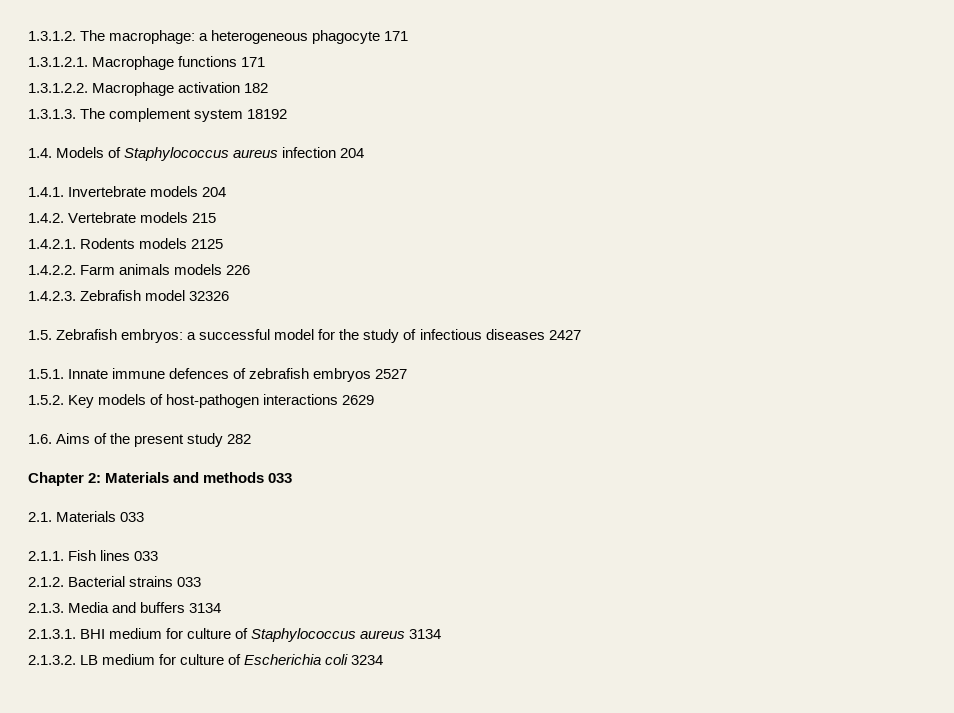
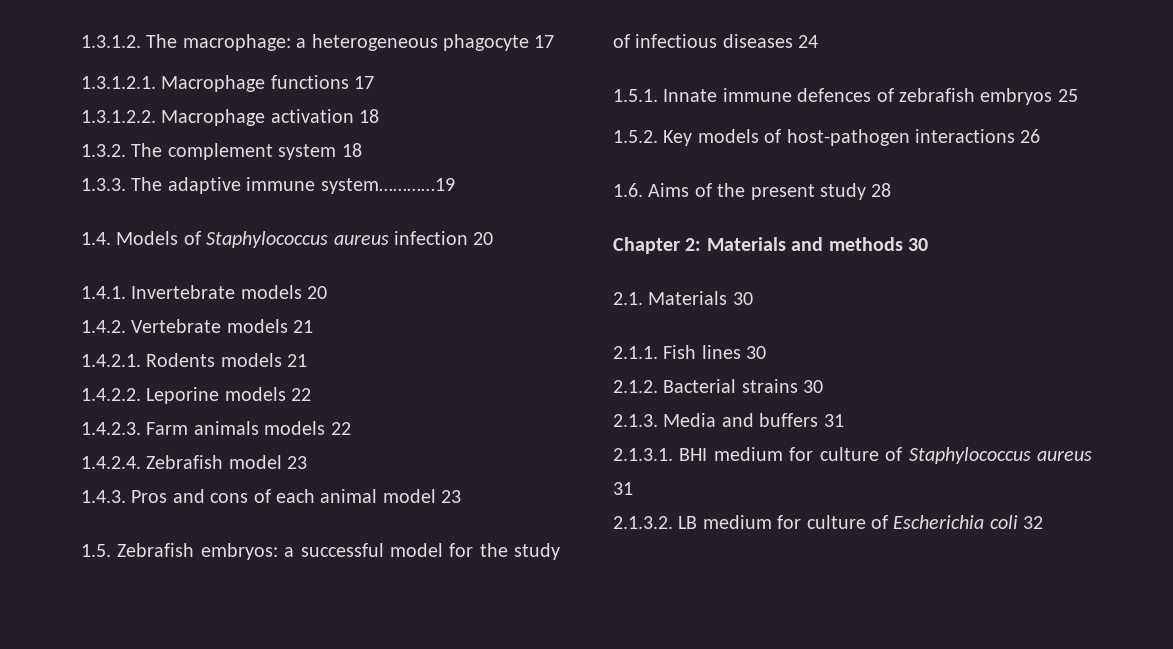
- 1.3.1.2. The macrophage: a heterogeneous phagocyte 171
+ 1.3.1.2. The macrophage: a heterogeneous phagocyte 17
- 1.3.1.2.1. Macrophage functions 171
+ 1.3.1.2.1. Macrophage functions 17
- 1.3.1.2.2. Macrophage activation 182
- 1.3.1.3. The complement system 18192
+ 1.3.1.2.2. Macrophage activation 18
+ 1.3.2. The complement system 18
+ 1.3.3. The adaptive immune system…………19
- 1.4. Models of Staphylococcus aureus infection 204
+ 1.4. Models of Staphylococcus aureus infection 20
- 1.4.1. Invertebrate models 204
+ 1.4.1. Invertebrate models 20
- 1.4.2. Vertebrate models 215
+ 1.4.2. Vertebrate models 21
- 1.4.2.1. Rodents models 2125
+ 1.4.2.1. Rodents models 21
- 1.4.2.2. Farm animals models 226
- 1.4.2.3. Zebrafish model 32326
+ 1.4.2.2. Leporine models 22
+ 1.4.2.3. Farm animals models 22
+ 1.4.2.4. Zebrafish model 23
+ 1.4.3. Pros and cons of each animal model 23
- 1.5. Zebrafish embryos: a successful model for the study of infectious diseases 2427
+ 1.5. Zebrafish embryos: a successful model for the study of infectious diseases 24
- 1.5.1. Innate immune defences of zebrafish embryos 2527
+ 1.5.1. Innate immune defences of zebrafish embryos 25
- 1.5.2. Key models of host-pathogen interactions 2629
+ 1.5.2. Key models of host-pathogen interactions 26
- 1.6. Aims of the present study 282
+ 1.6. Aims of the present study 28
- Chapter 2: Materials and methods 033
+ Chapter 2: Materials and methods 30
- 2.1. Materials 033
+ 2.1. Materials 30
- 2.1.1. Fish lines 033
+ 2.1.1. Fish lines 30
- 2.1.2. Bacterial strains 033
+ 2.1.2. Bacterial strains 30
- 2.1.3. Media and buffers 3134
+ 2.1.3. Media and buffers 31
- 2.1.3.1. BHI medium for culture of Staphylococcus aureus 3134
+ 2.1.3.1. BHI medium for culture of Staphylococcus aureus 31
- 2.1.3.2. LB medium for culture of Escherichia coli 3234
+ 2.1.3.2. LB medium for culture of Escherichia coli 32

